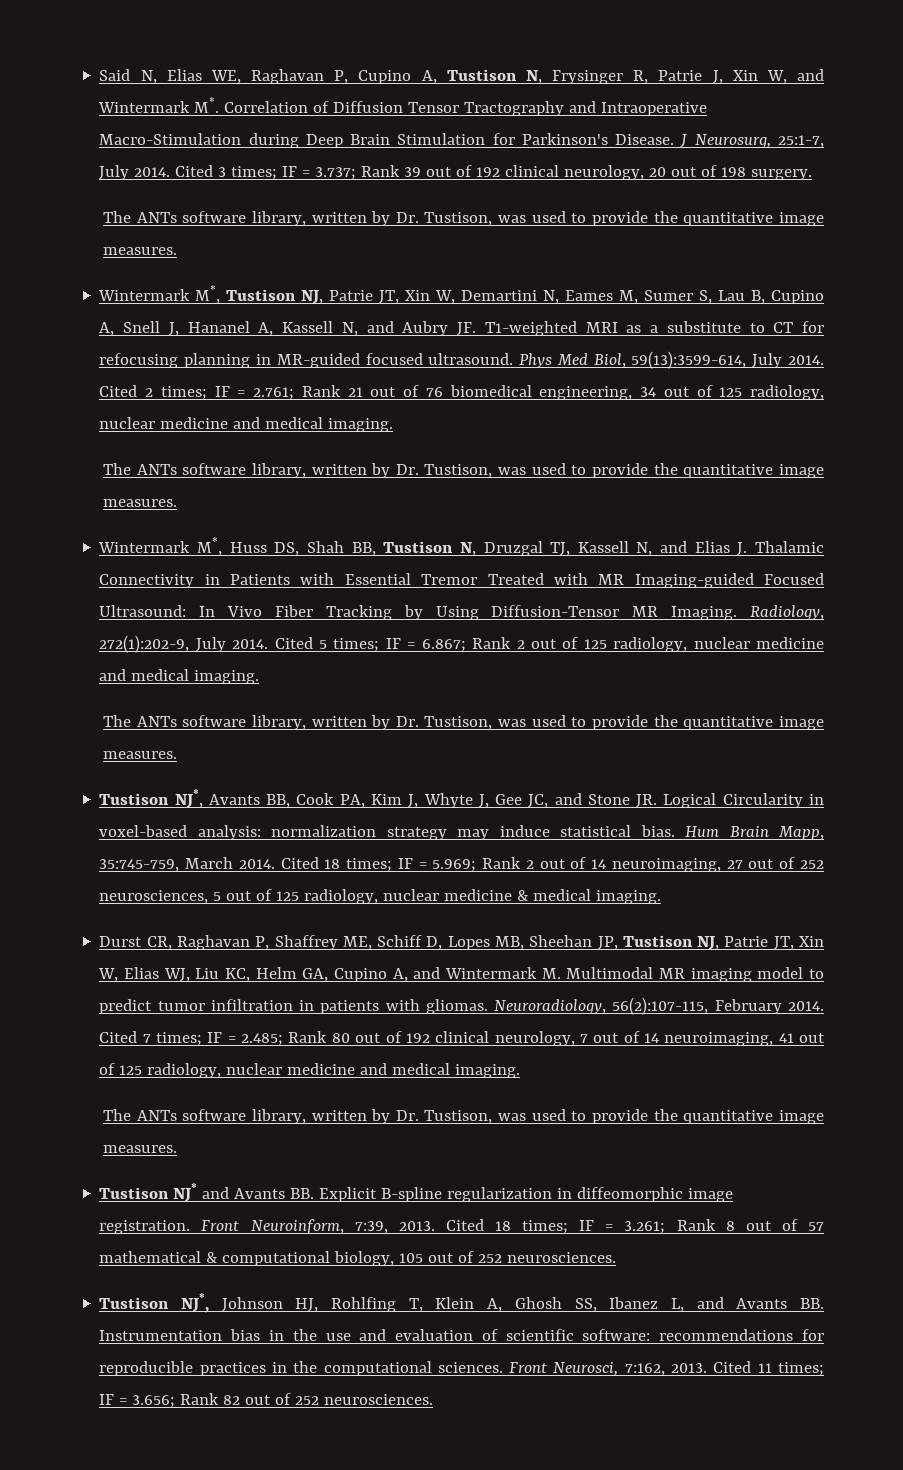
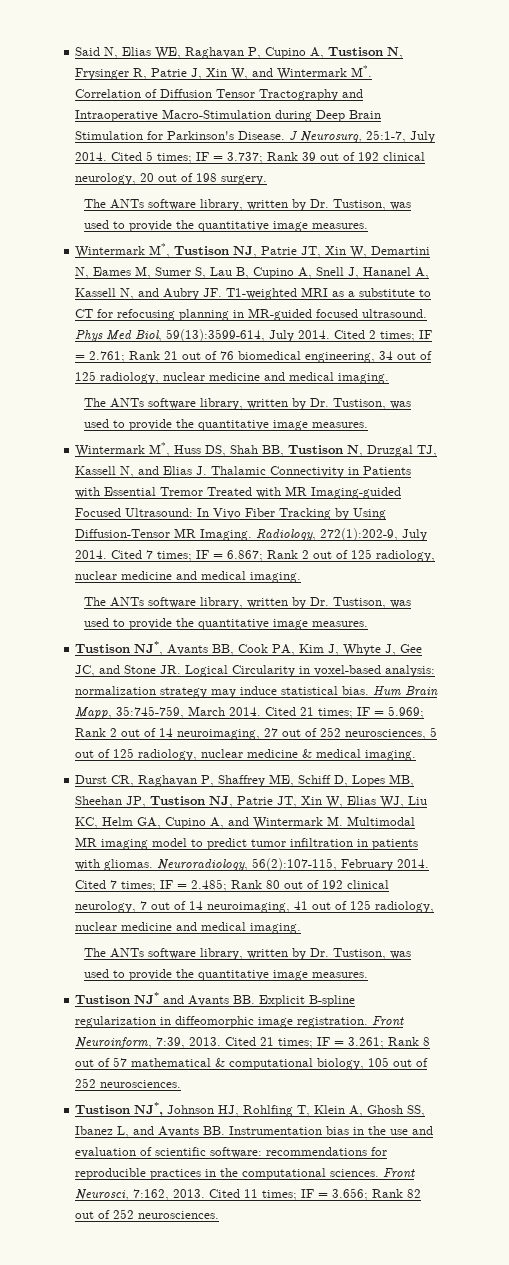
- Cited 3 times; IF = 3.737; Rank 39 out of 192 clinical neurology, 20 out of 198 surgery.
+ Cited 5 times; IF = 3.737; Rank 39 out of 192 clinical neurology, 20 out of 198 surgery.
- Cited 5 times; IF = 6.867; Rank 2 out of 125 radiology, nuclear medicine and medical imaging.
+ Cited 7 times; IF = 6.867; Rank 2 out of 125 radiology, nuclear medicine and medical imaging.
- Cited 18 times; IF = 5.969; Rank 2 out of 14 neuroimaging, 27 out of 252 neurosciences, 5 out of 125 radiology, nuclear medicine & medical imaging.
+ Cited 21 times; IF = 5.969; Rank 2 out of 14 neuroimaging, 27 out of 252 neurosciences, 5 out of 125 radiology, nuclear medicine & medical imaging.
- Cited 18 times; IF = 3.261; Rank 8 out of 57 mathematical & computational biology, 105 out of 252 neurosciences.
+ Cited 21 times; IF = 3.261; Rank 8 out of 57 mathematical & computational biology, 105 out of 252 neurosciences.

